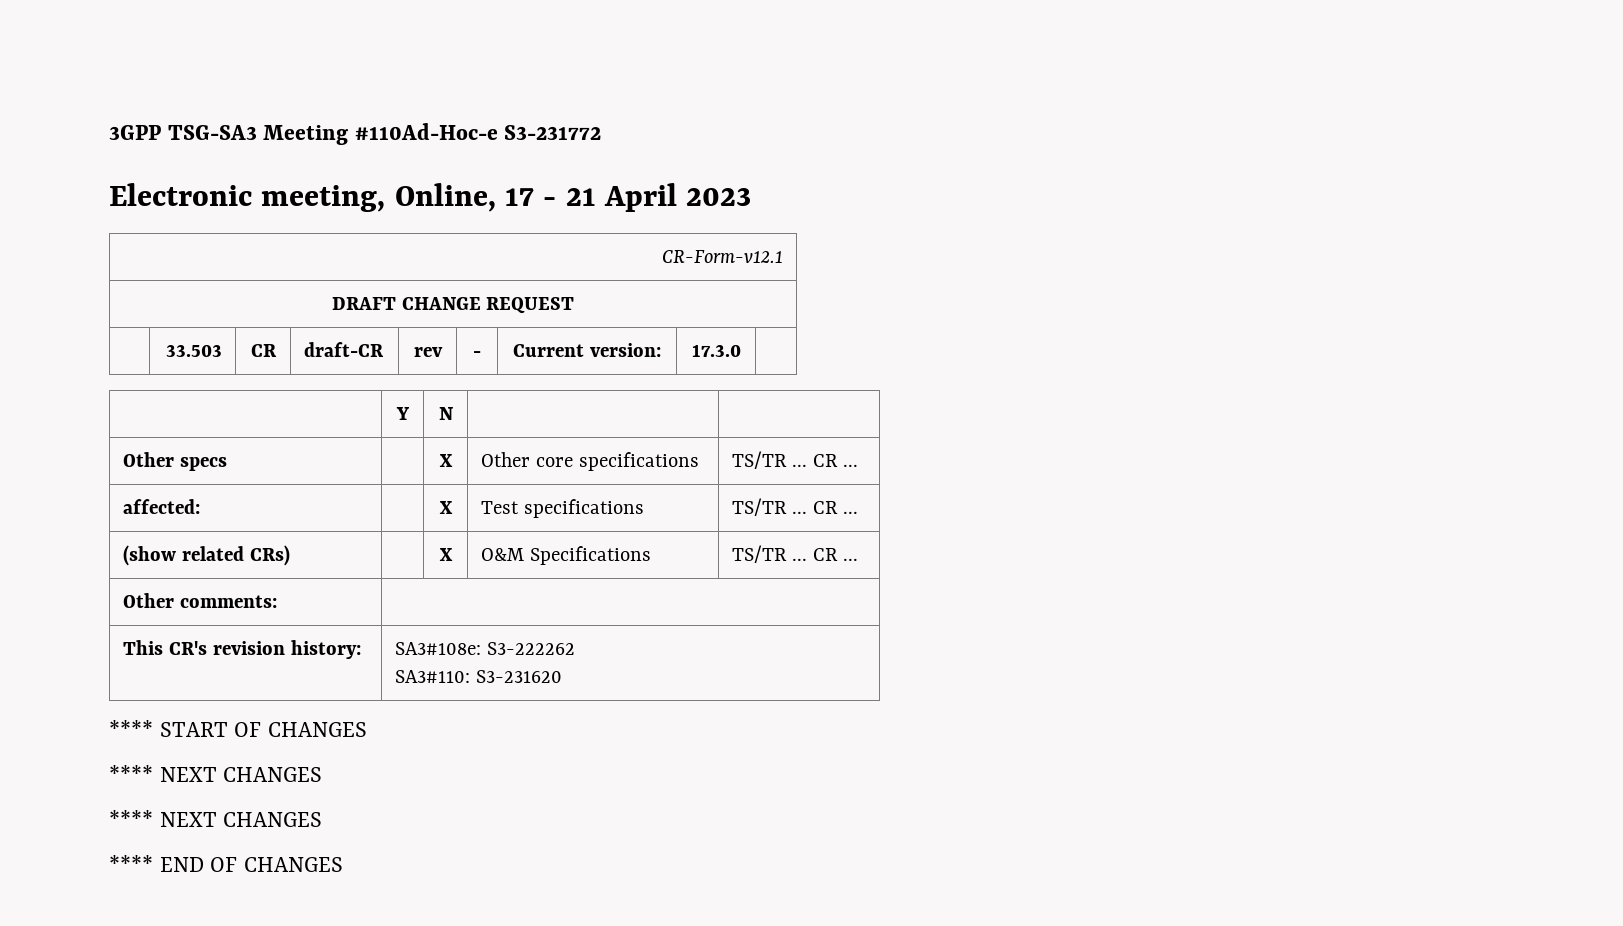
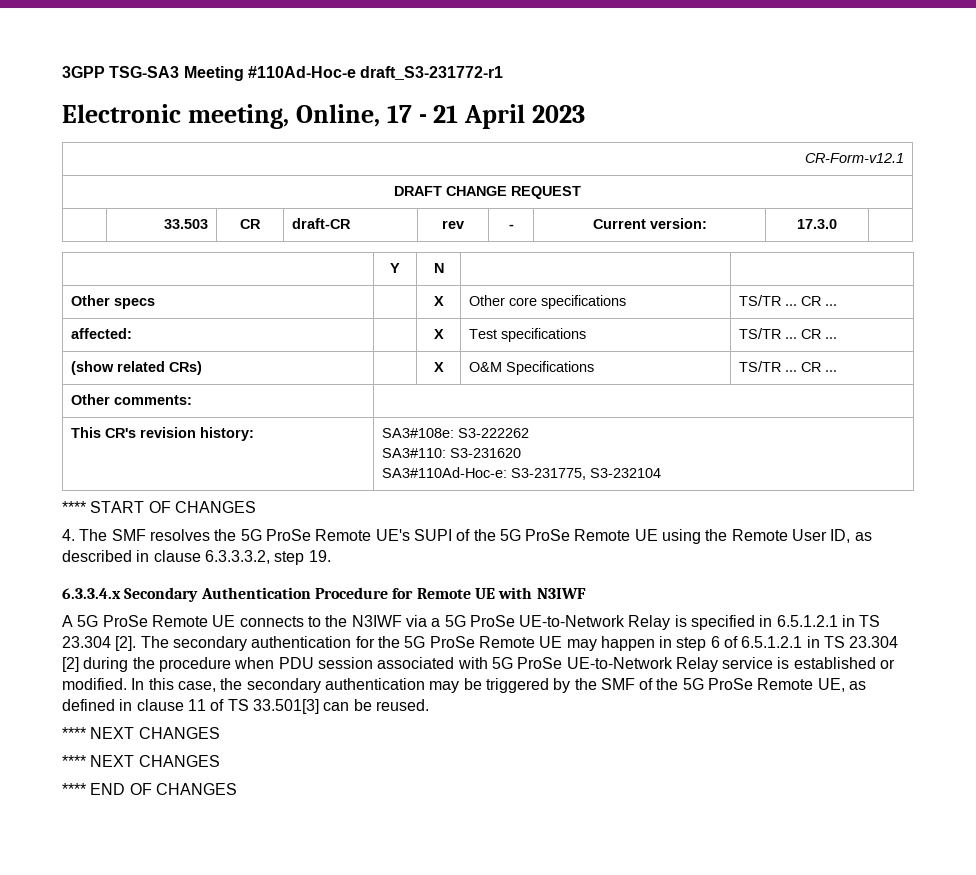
- 3GPP TSG-SA3 Meeting #110Ad-Hoc-e S3-231772
+ 3GPP TSG-SA3 Meeting #110Ad-Hoc-e draft_S3-231772-r1
  This CR's revision history: | SA3#108e: S3-222262
  SA3#110: S3-231620
+ SA3#110Ad-Hoc-e: S3-231775, S3-232104
+ 4. The SMF resolves the 5G ProSe Remote UE's SUPI of the 5G ProSe Remote UE using the Remote User ID, as described in clause 6.3.3.3.2, step 19.
+ 6.3.3.4.x Secondary Authentication Procedure for Remote UE with N3IWF
+ A 5G ProSe Remote UE connects to the N3IWF via a 5G ProSe UE-to-Network Relay is specified in 6.5.1.2.1 in TS 23.304 [2]. The secondary authentication for the 5G ProSe Remote UE may happen in step 6 of 6.5.1.2.1 in TS 23.304 [2] during the procedure when PDU session associated with 5G ProSe UE-to-Network Relay service is established or modified. In this case, the secondary authentication may be triggered by the SMF of the 5G ProSe Remote UE, as defined in clause 11 of TS 33.501[3] can be reused.

